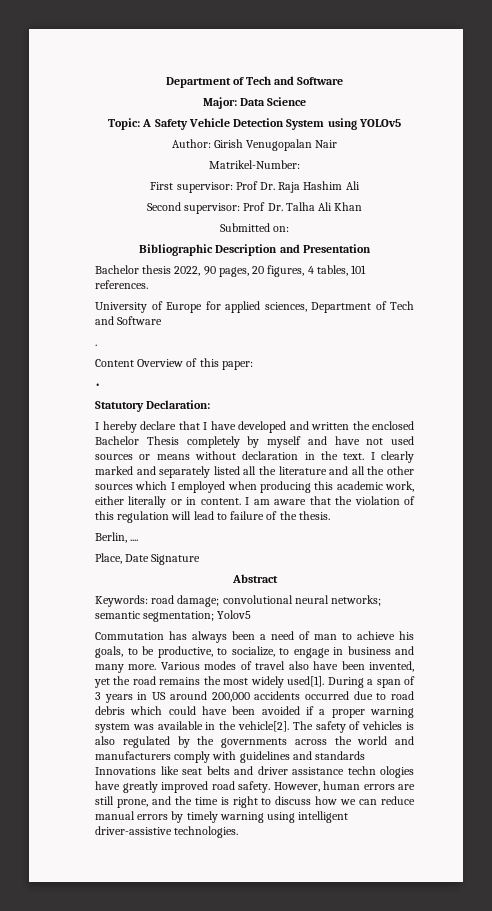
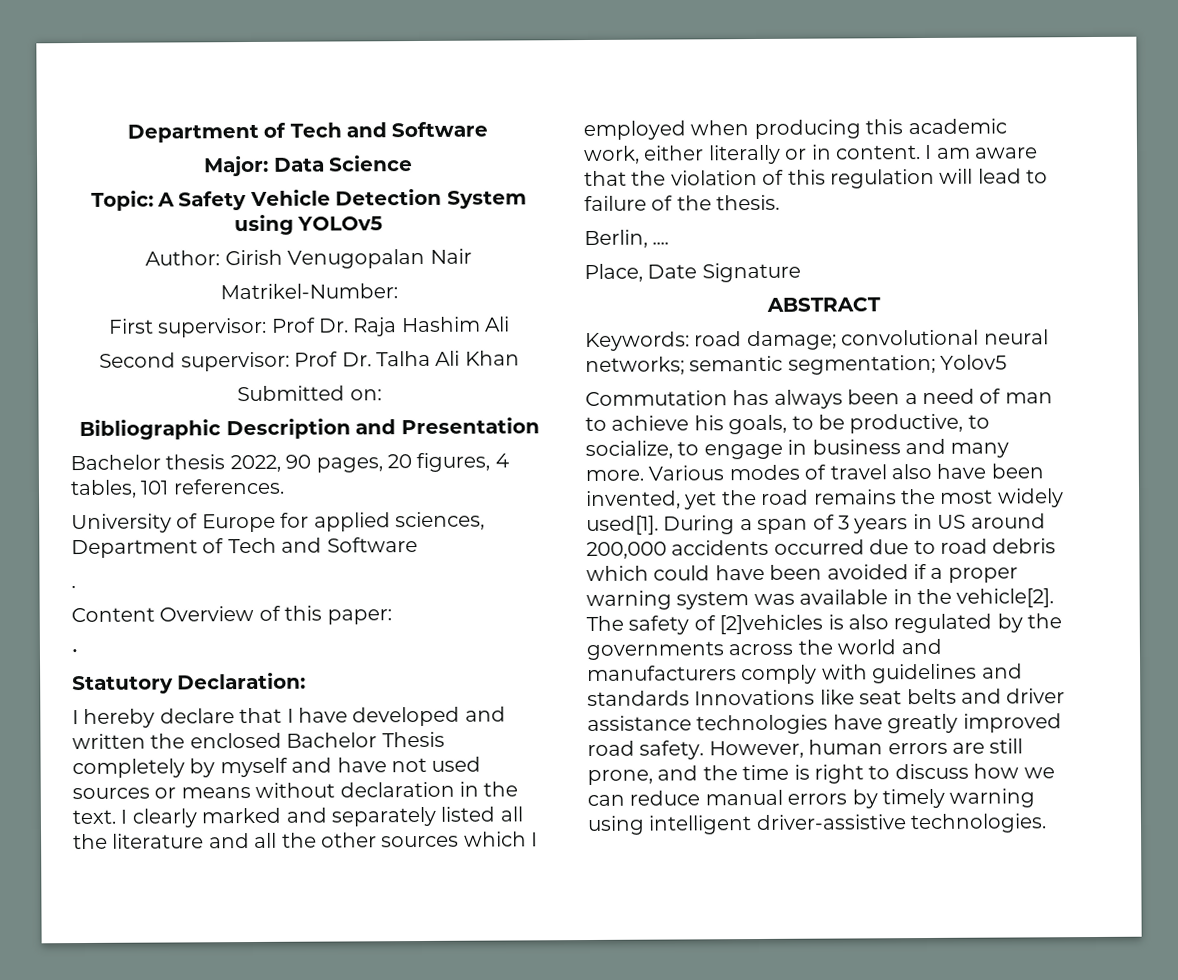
- Abstract
+ ABSTRACT
- The safety of vehicles is also regulated by the governments across the world and manufacturers comply with guidelines and standards Innovations like seat belts and driver assistance techn ologies have greatly improved road safety.
+ The safety of [2]vehicles is also regulated by the governments across the world and manufacturers comply with guidelines and standards Innovations like seat belts and driver assistance technologies have greatly improved road safety.

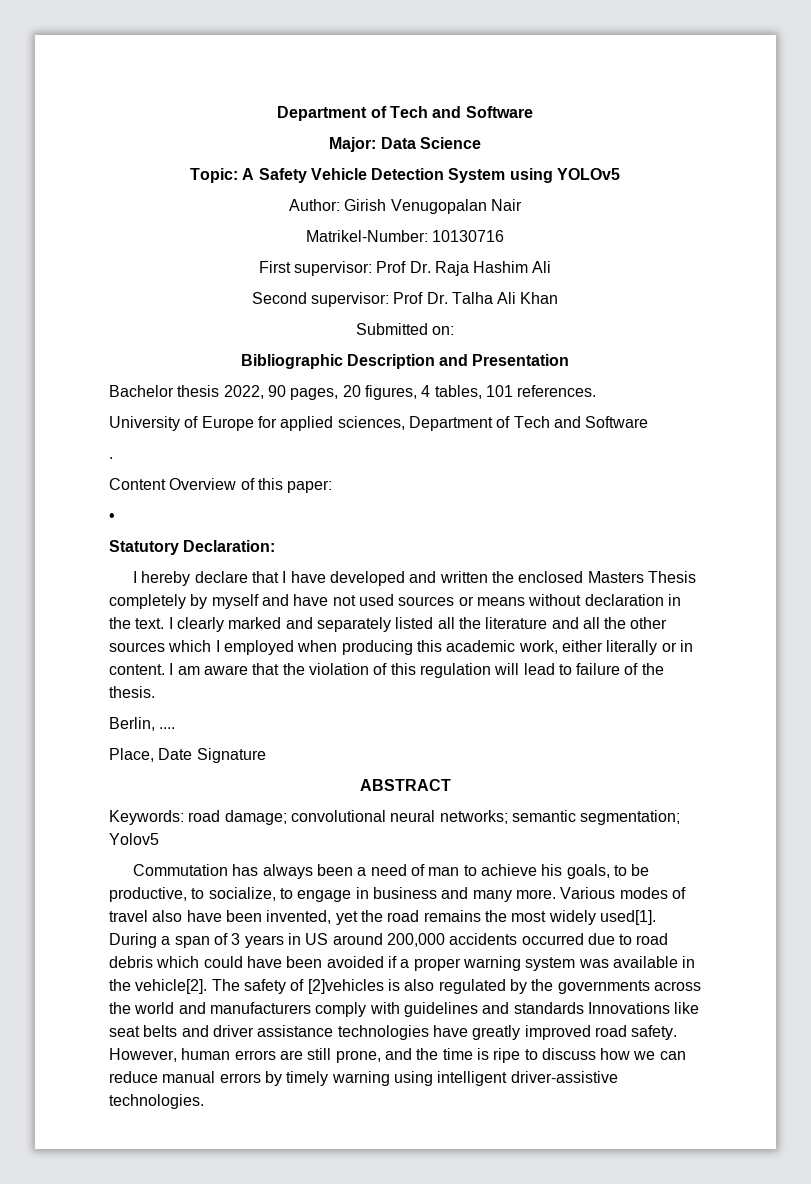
- Matrikel-Number:
+ Matrikel-Number: 10130716
- I hereby declare that I have developed and written the enclosed Bachelor Thesis completely by myself and have not used sources or means without declaration in the text.
+ I hereby declare that I have developed and written the enclosed Masters Thesis completely by myself and have not used sources or means without declaration in the text.
- However, human errors are still prone, and the time is right to discuss how we can reduce manual errors by timely warning using intelligent driver-assistive technologies.
+ However, human errors are still prone, and the time is ripe to discuss how we can reduce manual errors by timely warning using intelligent driver-assistive technologies.

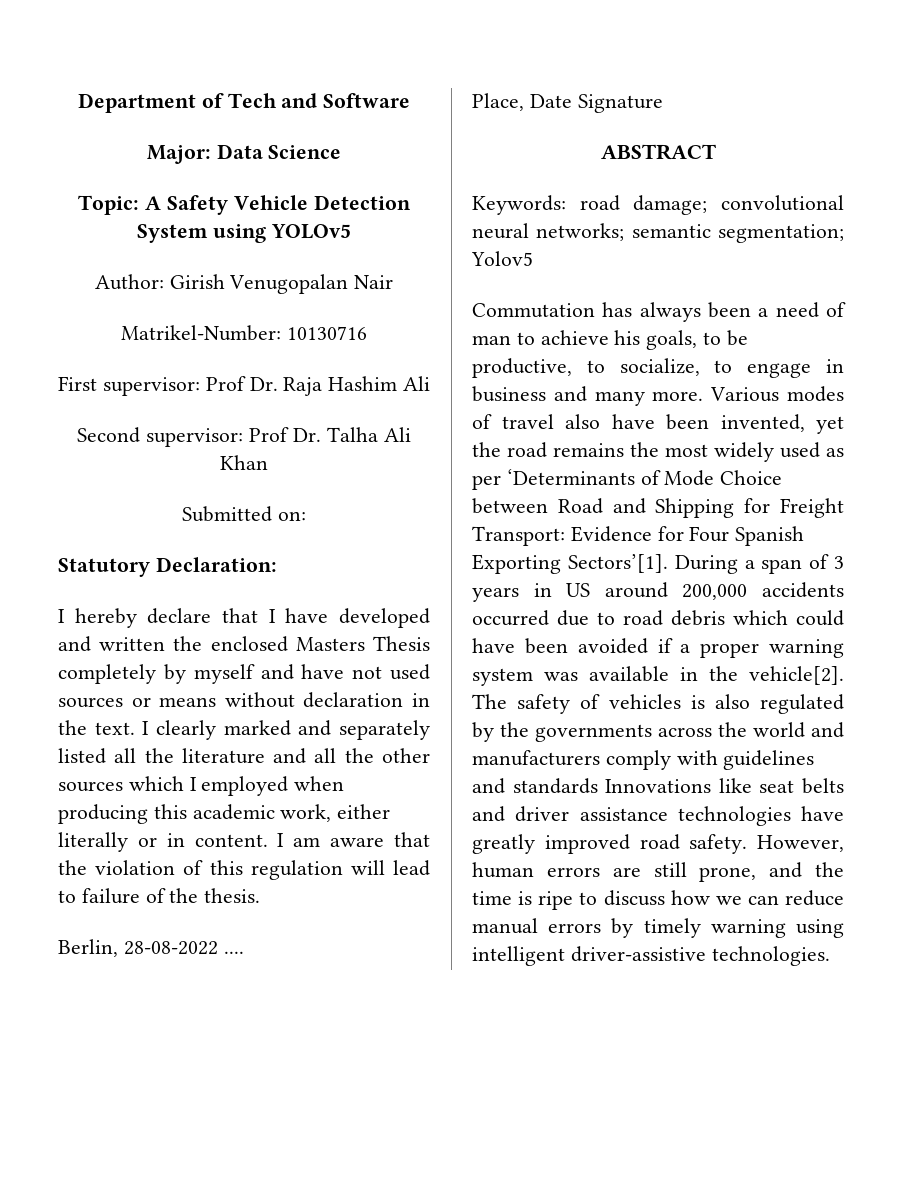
- Bibliographic Description and Presentation
- Bachelor thesis 2022, 90 pages, 20 figures, 4 tables, 101 references.
- University of Europe for applied sciences, Department of Tech and Software
- .
- Content Overview of this paper:
- •
- Berlin, ....
+ Berlin, 28-08-2022 ....
- Various modes of travel also have been invented, yet the road remains the most widely used[1].
+ Various modes of travel also have been invented, yet the road remains the most widely used as per ‘Determinants of Mode Choice between Road and Shipping for Freight Transport: Evidence for Four Spanish Exporting Sectors’[1].
- The safety of [2]vehicles is also regulated by the governments across the world and manufacturers comply with guidelines and standards Innovations like seat belts and driver assistance technologies have greatly improved road safety.
+ The safety of vehicles is also regulated by the governments across the world and manufacturers comply with guidelines and standards Innovations like seat belts and driver assistance technologies have greatly improved road safety.

